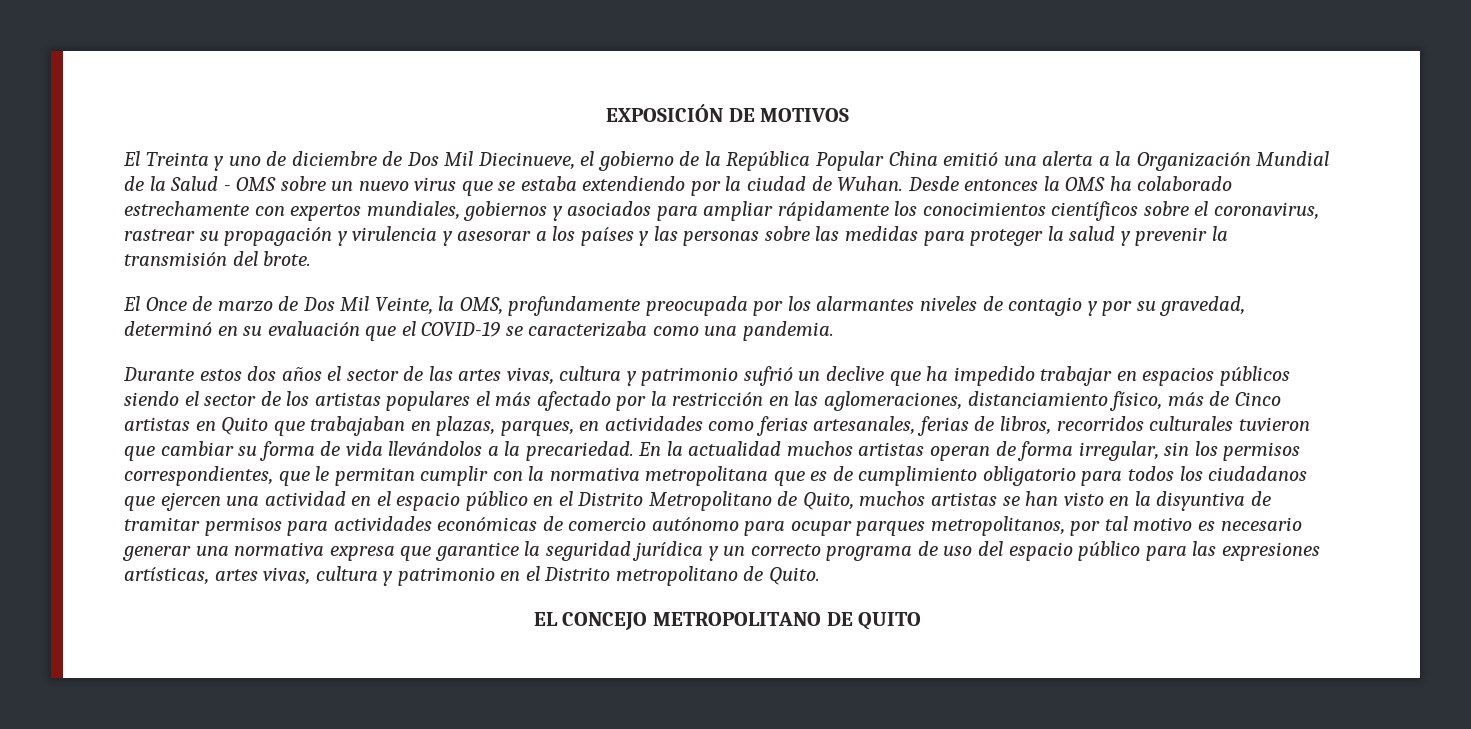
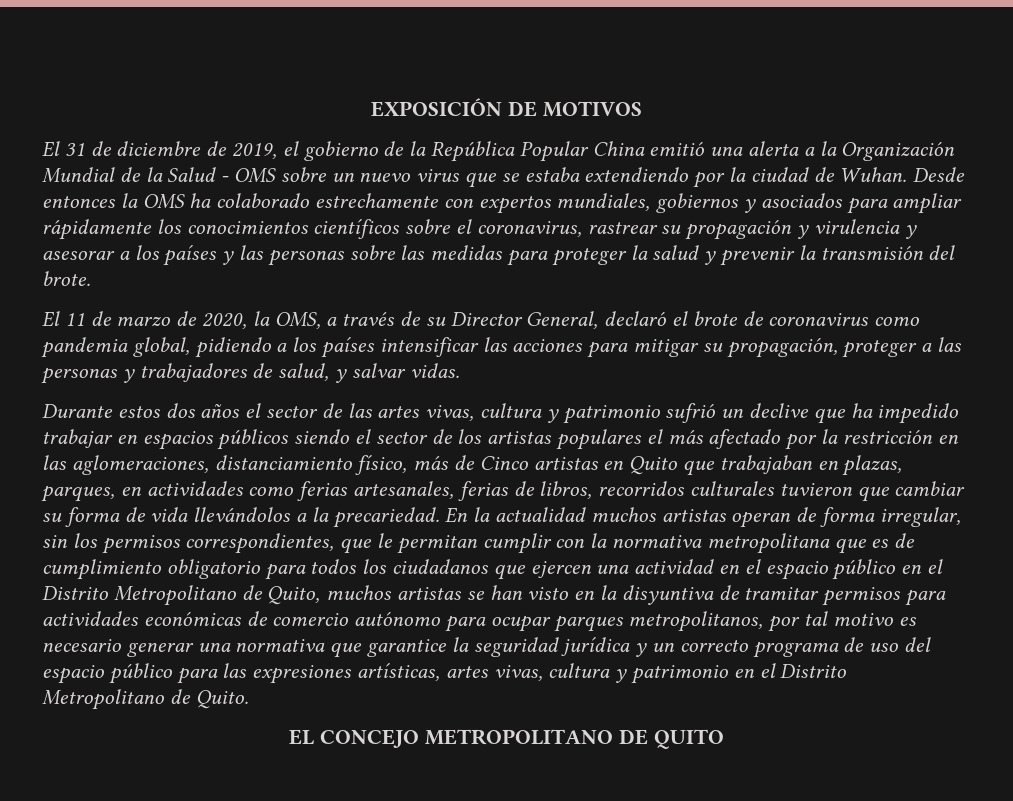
- El Treinta y uno de diciembre de Dos Mil Diecinueve, el gobierno de la República Popular China emitió una alerta a la Organización Mundial de la Salud - OMS sobre un nuevo virus que se estaba extendiendo por la ciudad de Wuhan.
+ El 31 de diciembre de 2019, el gobierno de la República Popular China emitió una alerta a la Organización Mundial de la Salud - OMS sobre un nuevo virus que se estaba extendiendo por la ciudad de Wuhan.
- El Once de marzo de Dos Mil Veinte, la OMS, profundamente preocupada por los alarmantes niveles de contagio y por su gravedad, determinó en su evaluación que el COVID-19 se caracterizaba como una pandemia.
+ El 11 de marzo de 2020, la OMS, a través de su Director General, declaró el brote de coronavirus como pandemia global, pidiendo a los países intensificar las acciones para mitigar su propagación, proteger a las personas y trabajadores de salud, y salvar vidas.
- En la actualidad muchos artistas operan de forma irregular, sin los permisos correspondientes, que le permitan cumplir con la normativa metropolitana que es de cumplimiento obligatorio para todos los ciudadanos que ejercen una actividad en el espacio público en el Distrito Metropolitano de Quito, muchos artistas se han visto en la disyuntiva de tramitar permisos para actividades económicas de comercio autónomo para ocupar parques metropolitanos, por tal motivo es necesario generar una normativa expresa que garantice la seguridad jurídica y un correcto programa de uso del espacio público para las expresiones artísticas, artes vivas, cultura y patrimonio en el Distrito metropolitano de Quito.
+ En la actualidad muchos artistas operan de forma irregular, sin los permisos correspondientes, que le permitan cumplir con la normativa metropolitana que es de cumplimiento obligatorio para todos los ciudadanos que ejercen una actividad en el espacio público en el Distrito Metropolitano de Quito, muchos artistas se han visto en la disyuntiva de tramitar permisos para actividades económicas de comercio autónomo para ocupar parques metropolitanos, por tal motivo es necesario generar una normativa que garantice la seguridad jurídica y un correcto programa de uso del espacio público para las expresiones artísticas, artes vivas, cultura y patrimonio en el Distrito Metropolitano de Quito.

